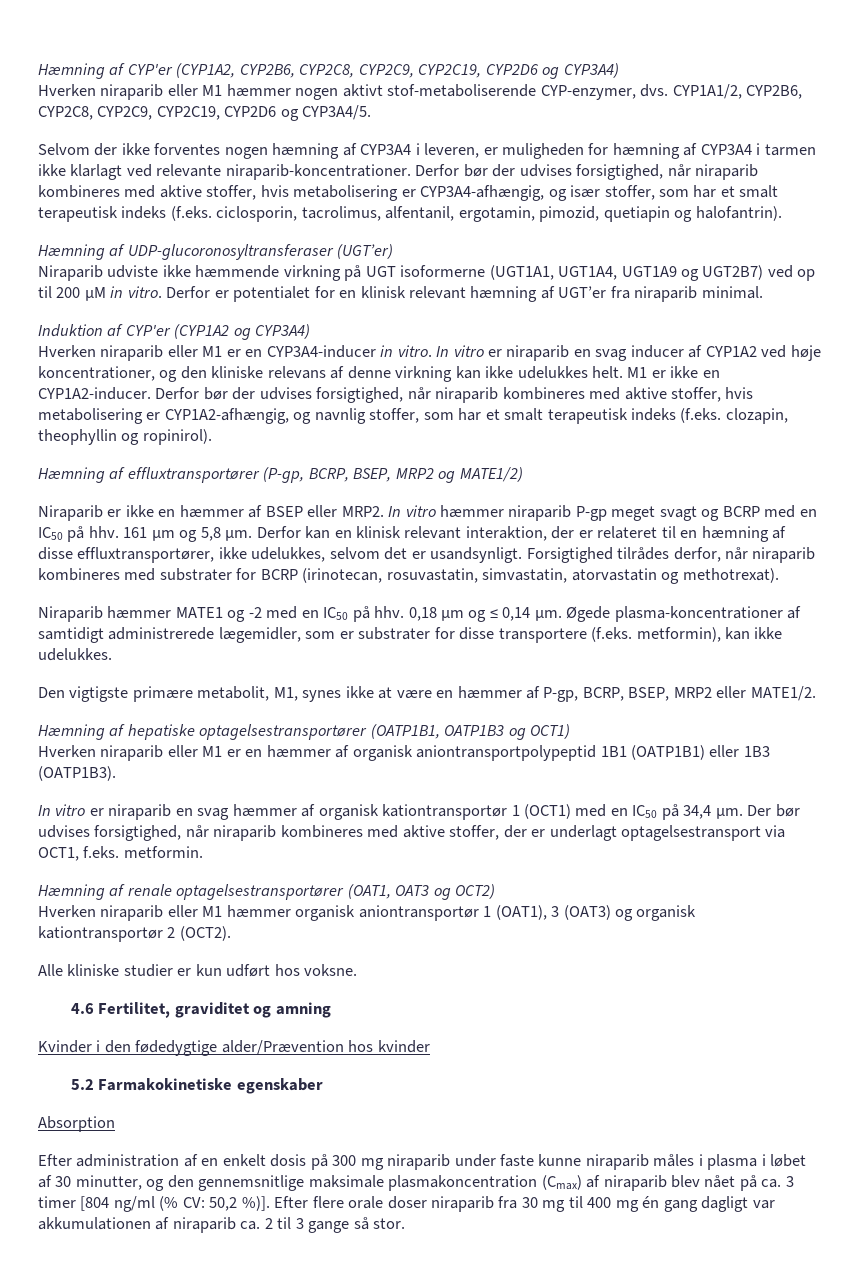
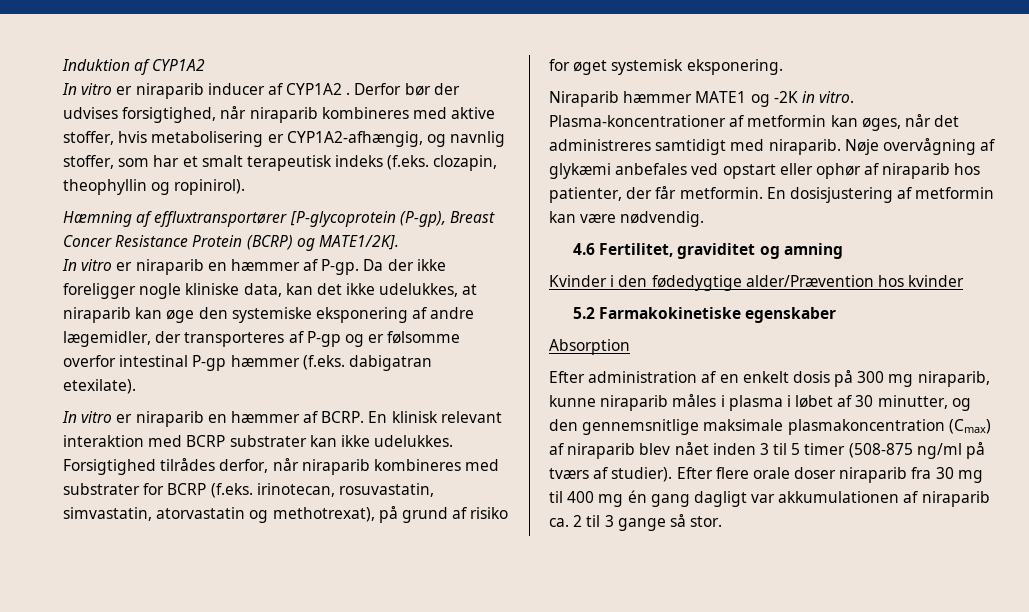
- Hæmning af CYP'er (CYP1A2, CYP2B6, CYP2C8, CYP2C9, CYP2C19, CYP2D6 og CYP3A4)
- Hverken niraparib eller M1 hæmmer nogen aktivt stof-metaboliserende CYP-enzymer, dvs. CYP1A1/2, CYP2B6, CYP2C8, CYP2C9, CYP2C19, CYP2D6 og CYP3A4/5.
- Selvom der ikke forventes nogen hæmning af CYP3A4 i leveren, er muligheden for hæmning af CYP3A4 i tarmen ikke klarlagt ved relevante niraparib-koncentrationer. Derfor bør der udvises forsigtighed, når niraparib kombineres med aktive stoffer, hvis metabolisering er CYP3A4-afhængig, og især stoffer, som har et smalt terapeutisk indeks (f.eks. ciclosporin, tacrolimus, alfentanil, ergotamin, pimozid, quetiapin og halofantrin).
- Hæmning af UDP-glucoronosyltransferaser (UGT’er)
- Niraparib udviste ikke hæmmende virkning på UGT isoformerne (UGT1A1, UGT1A4, UGT1A9 og UGT2B7) ved op til 200 μM in vitro. Derfor er potentialet for en klinisk relevant hæmning af UGT’er fra niraparib minimal.
- Induktion af CYP'er (CYP1A2 og CYP3A4)
- Hverken niraparib eller M1 er en CYP3A4-inducer in vitro. In vitro er niraparib en svag inducer af CYP1A2 ved høje koncentrationer, og den kliniske relevans af denne virkning kan ikke udelukkes helt. M1 er ikke en CYP1A2-inducer.
+ Induktion af CYP1A2
+ In vitro er niraparib inducer af CYP1A2 .
- Hæmning af effluxtransportører (P-gp, BCRP, BSEP, MRP2 og MATE1/2)
- Niraparib er ikke en hæmmer af BSEP eller MRP2. In vitro hæmmer niraparib P-gp meget svagt og BCRP med en IC50 på hhv. 161 µm og 5,8 µm. Derfor kan en klinisk relevant interaktion, der er relateret til en hæmning af disse effluxtransportører, ikke udelukkes, selvom det er usandsynligt.
+ Hæmning af effluxtransportører [P-glycoprotein (P-gp), Breast Concer Resistance Protein (BCRP) og MATE1/2K].
+ In vitro er niraparib en hæmmer af P-gp. Da der ikke foreligger nogle kliniske data, kan det ikke udelukkes, at niraparib kan øge den systemiske eksponering af andre lægemidler, der transporteres af P-gp og er følsomme overfor intestinal P-gp hæmmer (f.eks. dabigatran etexilate).
+ In vitro er niraparib en hæmmer af BCRP. En klinisk relevant interaktion med BCRP substrater kan ikke udelukkes.
- Forsigtighed tilrådes derfor, når niraparib kombineres med substrater for BCRP (irinotecan, rosuvastatin, simvastatin, atorvastatin og methotrexat).
- Niraparib hæmmer MATE1 og -2 med en IC50 på hhv. 0,18 µm og ≤ 0,14 µm. Øgede plasma-koncentrationer af samtidigt administrerede lægemidler, som er substrater for disse transportere (f.eks. metformin), kan ikke udelukkes.
- Den vigtigste primære metabolit, M1, synes ikke at være en hæmmer af P-gp, BCRP, BSEP, MRP2 eller MATE1/2.
- Hæmning af hepatiske optagelsestransportører (OATP1B1, OATP1B3 og OCT1)
- Hverken niraparib eller M1 er en hæmmer af organisk aniontransportpolypeptid 1B1 (OATP1B1) eller 1B3 (OATP1B3).
- In vitro er niraparib en svag hæmmer af organisk kationtransportør 1 (OCT1) med en IC50 på 34,4 µm. Der bør udvises forsigtighed, når niraparib kombineres med aktive stoffer, der er underlagt optagelsestransport via OCT1, f.eks. metformin.
- Hæmning af renale optagelsestransportører (OAT1, OAT3 og OCT2)
- Hverken niraparib eller M1 hæmmer organisk aniontransportør 1 (OAT1), 3 (OAT3) og organisk kationtransportør 2 (OCT2).
- Alle kliniske studier er kun udført hos voksne.
+ Forsigtighed tilrådes derfor, når niraparib kombineres med substrater for BCRP (f.eks. irinotecan, rosuvastatin, simvastatin, atorvastatin og methotrexat), på grund af risiko for øget systemisk eksponering.
+ Niraparib hæmmer MATE1 og -2K in vitro. Plasma-koncentrationer af metformin kan øges, når det administreres samtidigt med niraparib. Nøje overvågning af glykæmi anbefales ved opstart eller ophør af niraparib hos patienter, der får metformin. En dosisjustering af metformin kan være nødvendig.
- Efter administration af en enkelt dosis på 300 mg niraparib under faste kunne niraparib måles i plasma i løbet af 30 minutter, og den gennemsnitlige maksimale plasmakoncentration (Cmax) af niraparib blev nået på ca. 3 timer [804 ng/ml (% CV: 50,2 %)].
+ Efter administration af en enkelt dosis på 300 mg niraparib, kunne niraparib måles i plasma i løbet af 30 minutter, og den gennemsnitlige maksimale plasmakoncentration (Cmax) af niraparib blev nået inden 3 til 5 timer (508-875 ng/ml på tværs af studier).

